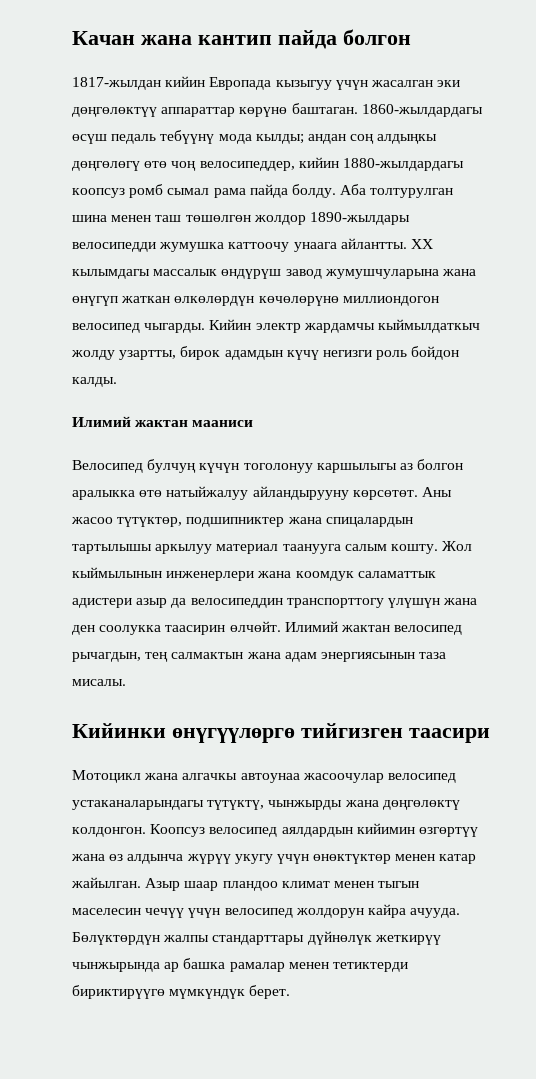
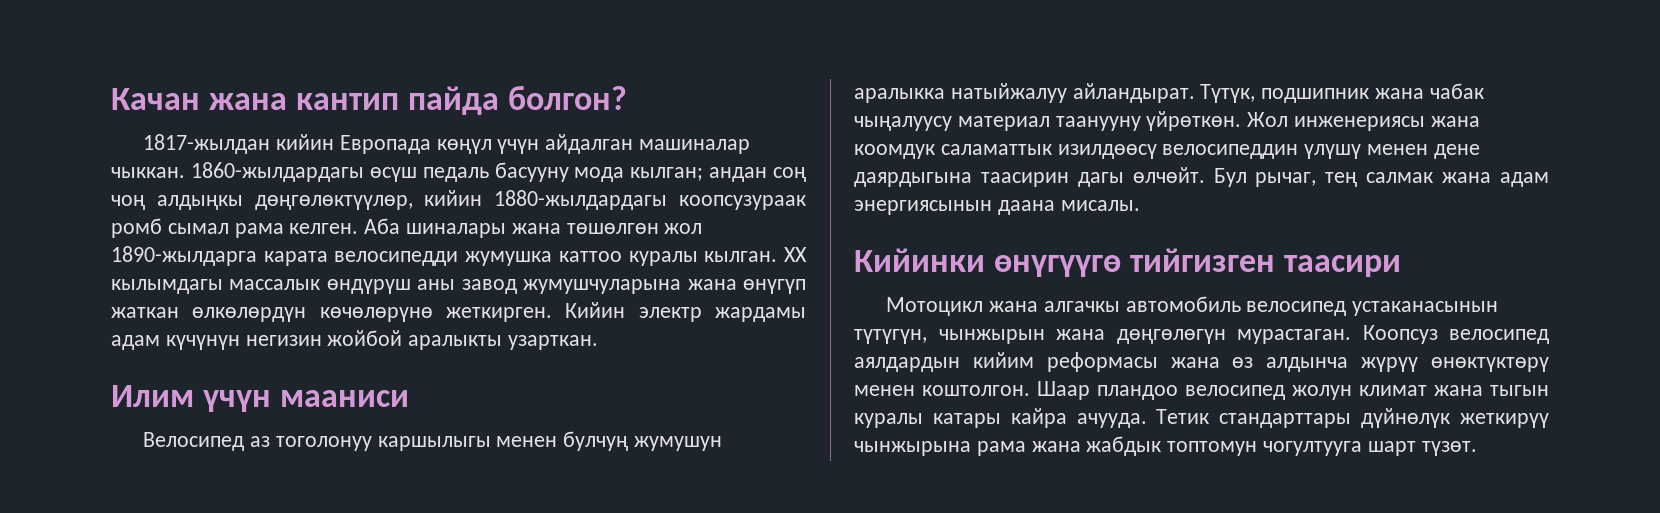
- Качан жана кантип пайда болгон
+ Качан жана кантип пайда болгон?
- 1817-жылдан кийин Европада кызыгуу үчүн жасалган эки дөңгөлөктүү аппараттар көрүнө баштаган. 1860-жылдардагы өсүш педаль тебүүнү мода кылды; андан соң алдыңкы дөңгөлөгү өтө чоң велосипеддер, кийин 1880-жылдардагы коопсуз ромб сымал рама пайда болду. Аба толтурулган шина менен таш төшөлгөн жолдор 1890-жылдары велосипедди жумушка каттоочу унаага айлантты.
+ 1817-жылдан кийин Европада көңүл үчүн айдалган машиналар чыккан. 1860-жылдардагы өсүш педаль басууну мода кылган; андан соң чоң алдыңкы дөңгөлөктүүлөр, кийин 1880-жылдардагы коопсузураак ромб сымал рама келген. Аба шиналары жана төшөлгөн жол 1890-жылдарга карата велосипедди жумушка каттоо куралы кылган.
- XX кылымдагы массалык өндүрүш завод жумушчуларына жана өнүгүп жаткан өлкөлөрдүн көчөлөрүнө миллиондогон велосипед чыгарды. Кийин электр жардамчы кыймылдаткыч жолду узартты, бирок адамдын күчү негизги роль бойдон калды.
- Илимий жактан мааниси
- Велосипед булчуң күчүн тоголонуу каршылыгы аз болгон аралыкка өтө натыйжалуу айландырууну көрсөтөт. Аны жасоо түтүктөр, подшипниктер жана спицалардын тартылышы аркылуу материал таанууга салым кошту. Жол кыймылынын инженерлери жана коомдук саламаттык адистери азыр да велосипеддин транспорттогу үлүшүн жана ден соолукка таасирин өлчөйт. Илимий жактан велосипед рычагдын, тең салмактын жана адам энергиясынын таза мисалы.
+ XX кылымдагы массалык өндүрүш аны завод жумушчуларына жана өнүгүп жаткан өлкөлөрдүн көчөлөрүнө жеткирген. Кийин электр жардамы адам күчүнүн негизин жойбой аралыкты узарткан.
+ Илим үчүн мааниси
+ Велосипед аз тоголонуу каршылыгы менен булчуң жумушун аралыкка натыйжалуу айландырат. Түтүк, подшипник жана чабак чыңалуусу материал таанууну үйрөткөн. Жол инженериясы жана коомдук саламаттык изилдөөсү велосипеддин үлүшү менен дене даярдыгына таасирин дагы өлчөйт. Бул рычаг, тең салмак жана адам энергиясынын даана мисалы.
- Кийинки өнүгүүлөргө тийгизген таасири
+ Кийинки өнүгүүгө тийгизген таасири
- Мотоцикл жана алгачкы автоунаа жасоочулар велосипед устаканаларындагы түтүктү, чынжырды жана дөңгөлөктү колдонгон.
+ Мотоцикл жана алгачкы автомобиль велосипед устаканасынын түтүгүн, чынжырын жана дөңгөлөгүн мурастаган.
- Коопсуз велосипед аялдардын кийимин өзгөртүү жана өз алдынча жүрүү укугу үчүн өнөктүктөр менен катар жайылган. Азыр шаар пландоо климат менен тыгын маселесин чечүү үчүн велосипед жолдорун кайра ачууда. Бөлүктөрдүн жалпы стандарттары дүйнөлүк жеткирүү чынжырында ар башка рамалар менен тетиктерди бириктирүүгө мүмкүндүк берет.
+ Коопсуз велосипед аялдардын кийим реформасы жана өз алдынча жүрүү өнөктүктөрү менен коштолгон. Шаар пландоо велосипед жолун климат жана тыгын куралы катары кайра ачууда. Тетик стандарттары дүйнөлүк жеткирүү чынжырына рама жана жабдык топтомун чогултууга шарт түзөт.

